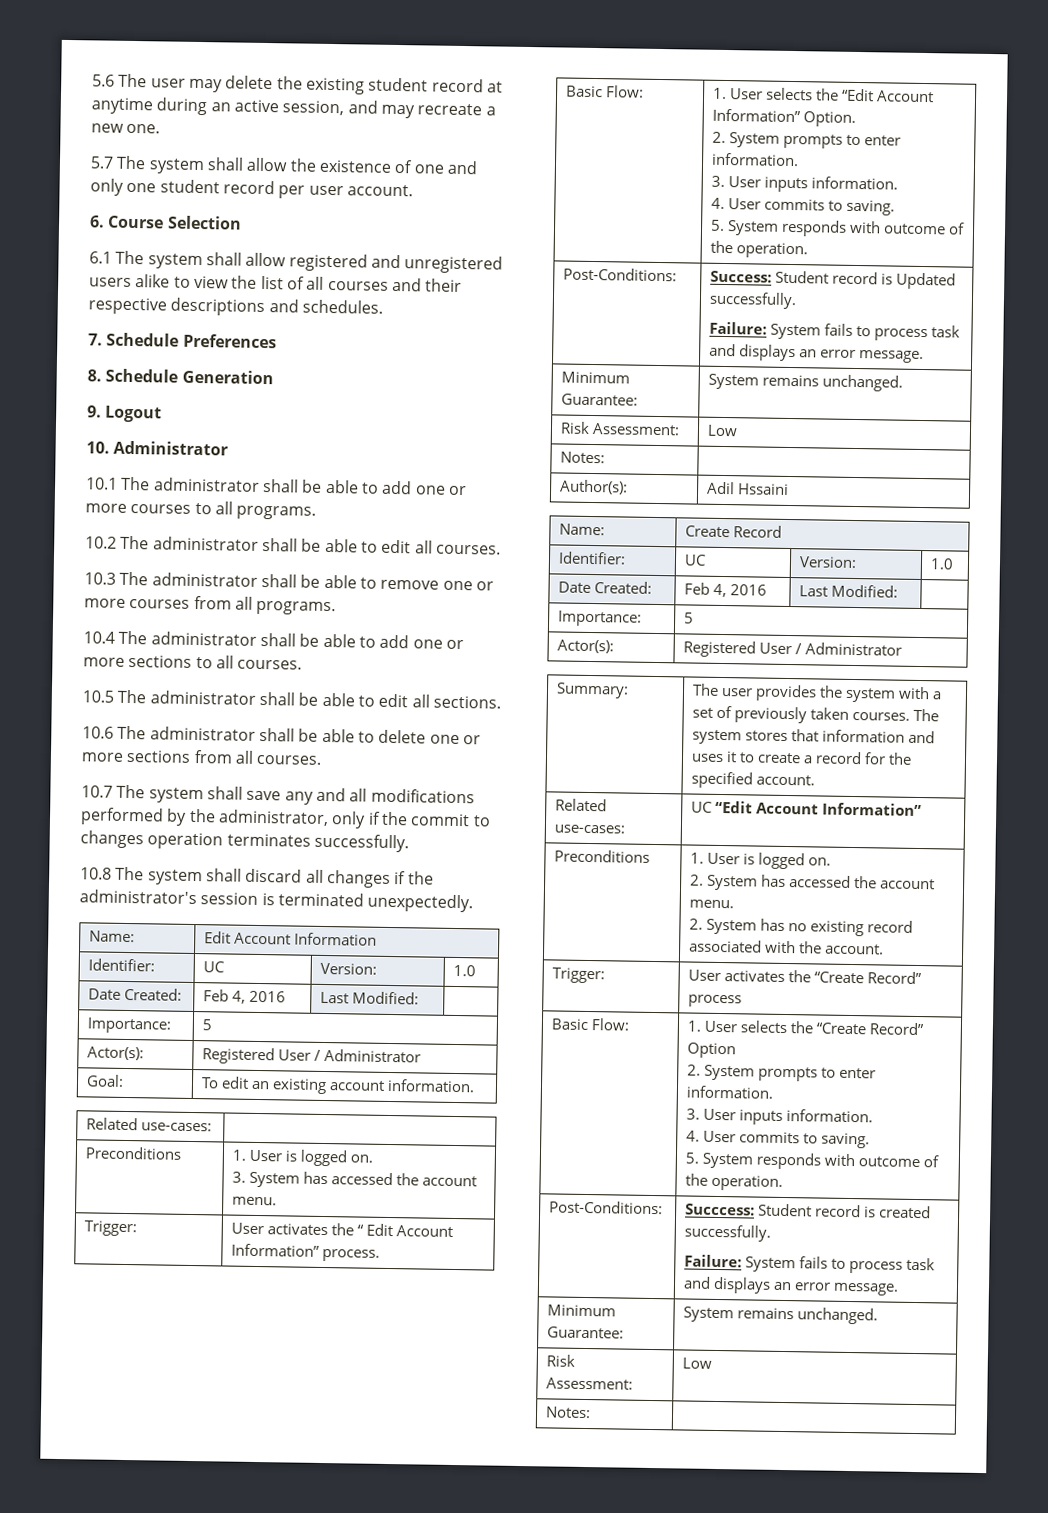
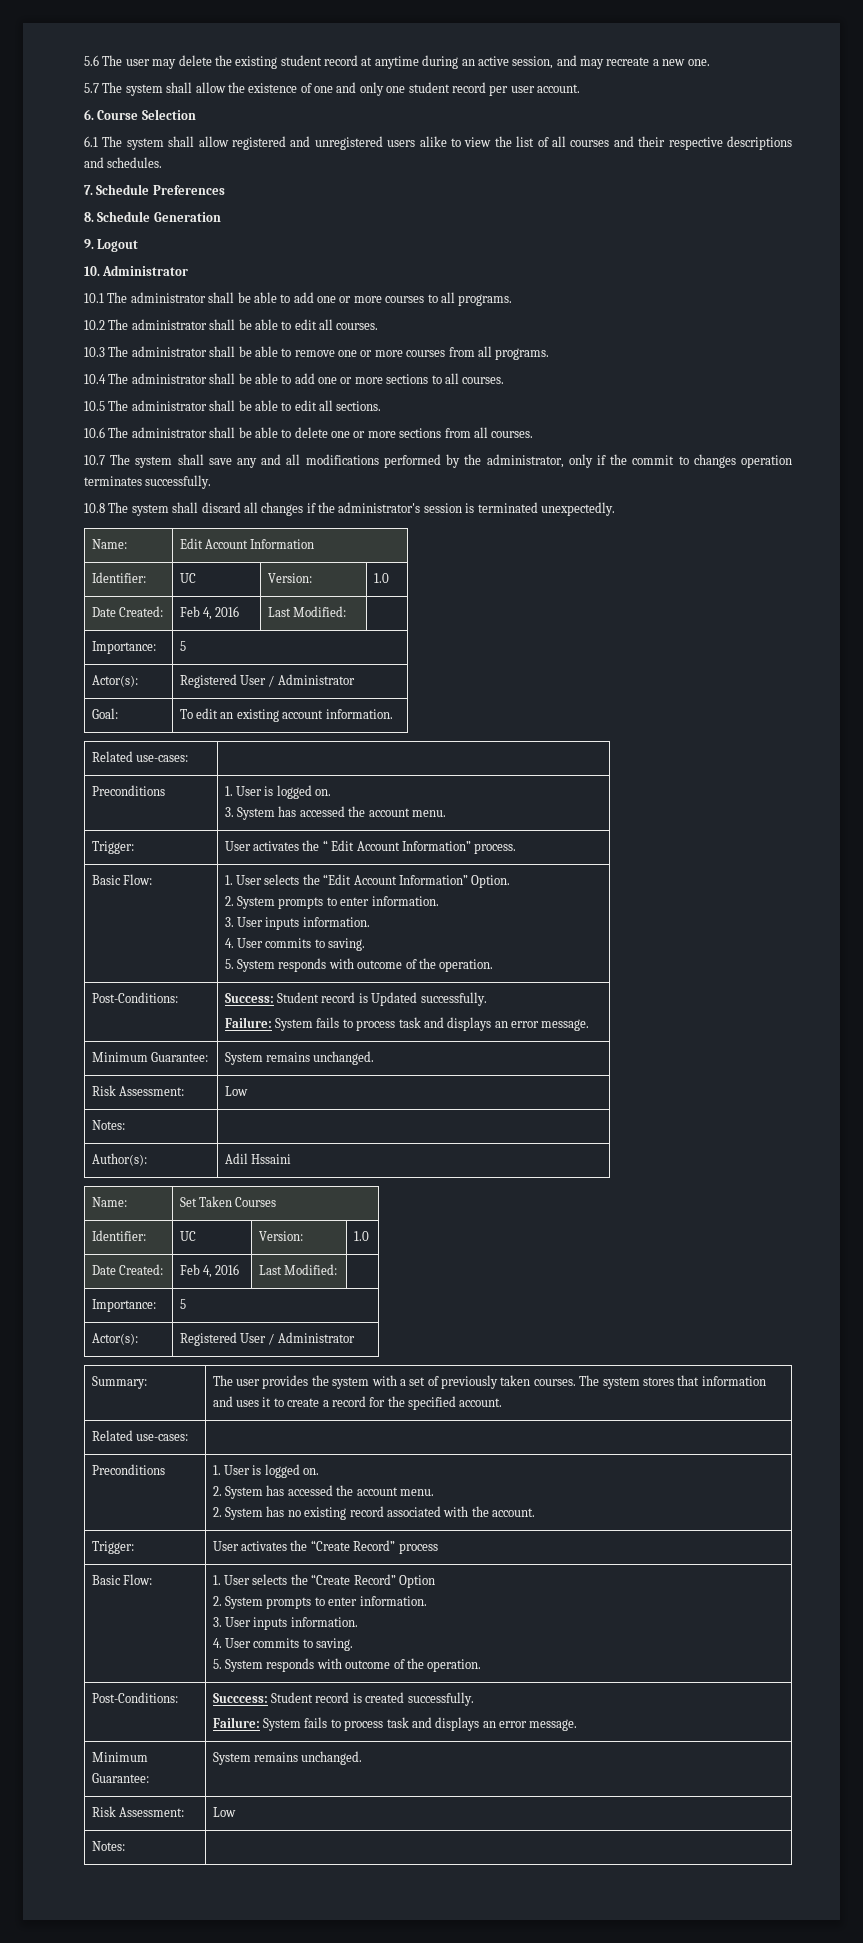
- Name: | Create Record
+ Name: | Set Taken Courses
  Summary: | The user provides the system with a set of previously taken courses. The system stores that information and uses it to create a record for the specified account.
- Related use-cases: | UC “Edit Account Information”
+ Related use-cases: |

